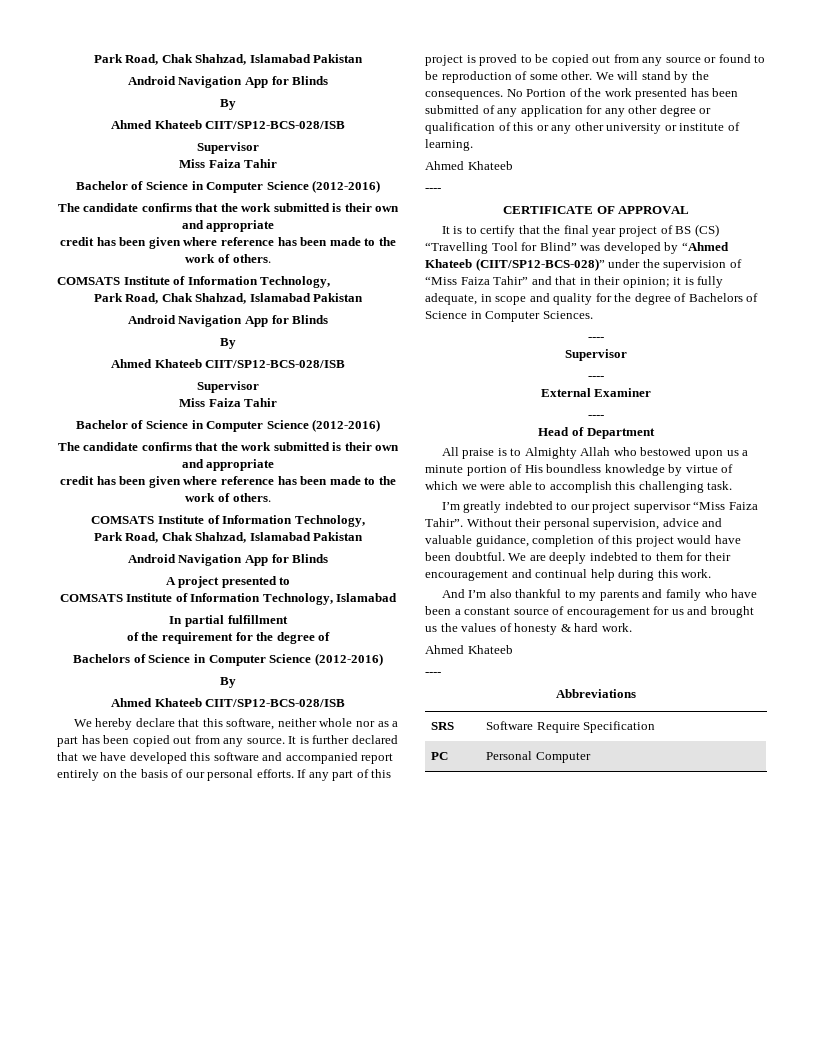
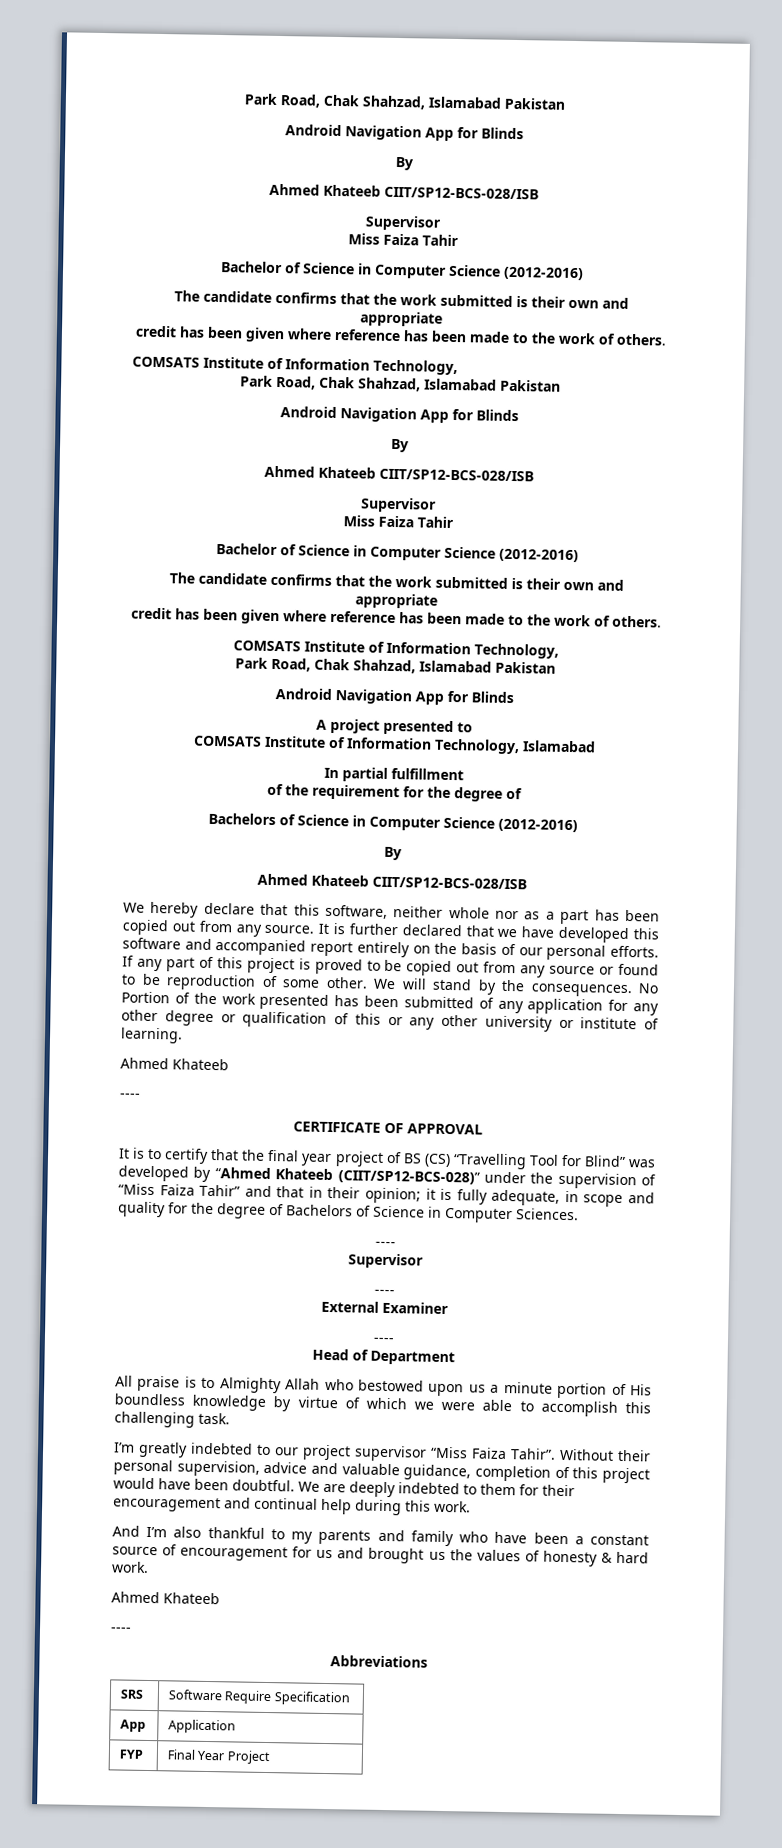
- PC | Personal Computer
+ App | Application
+ FYP | Final Year Project

